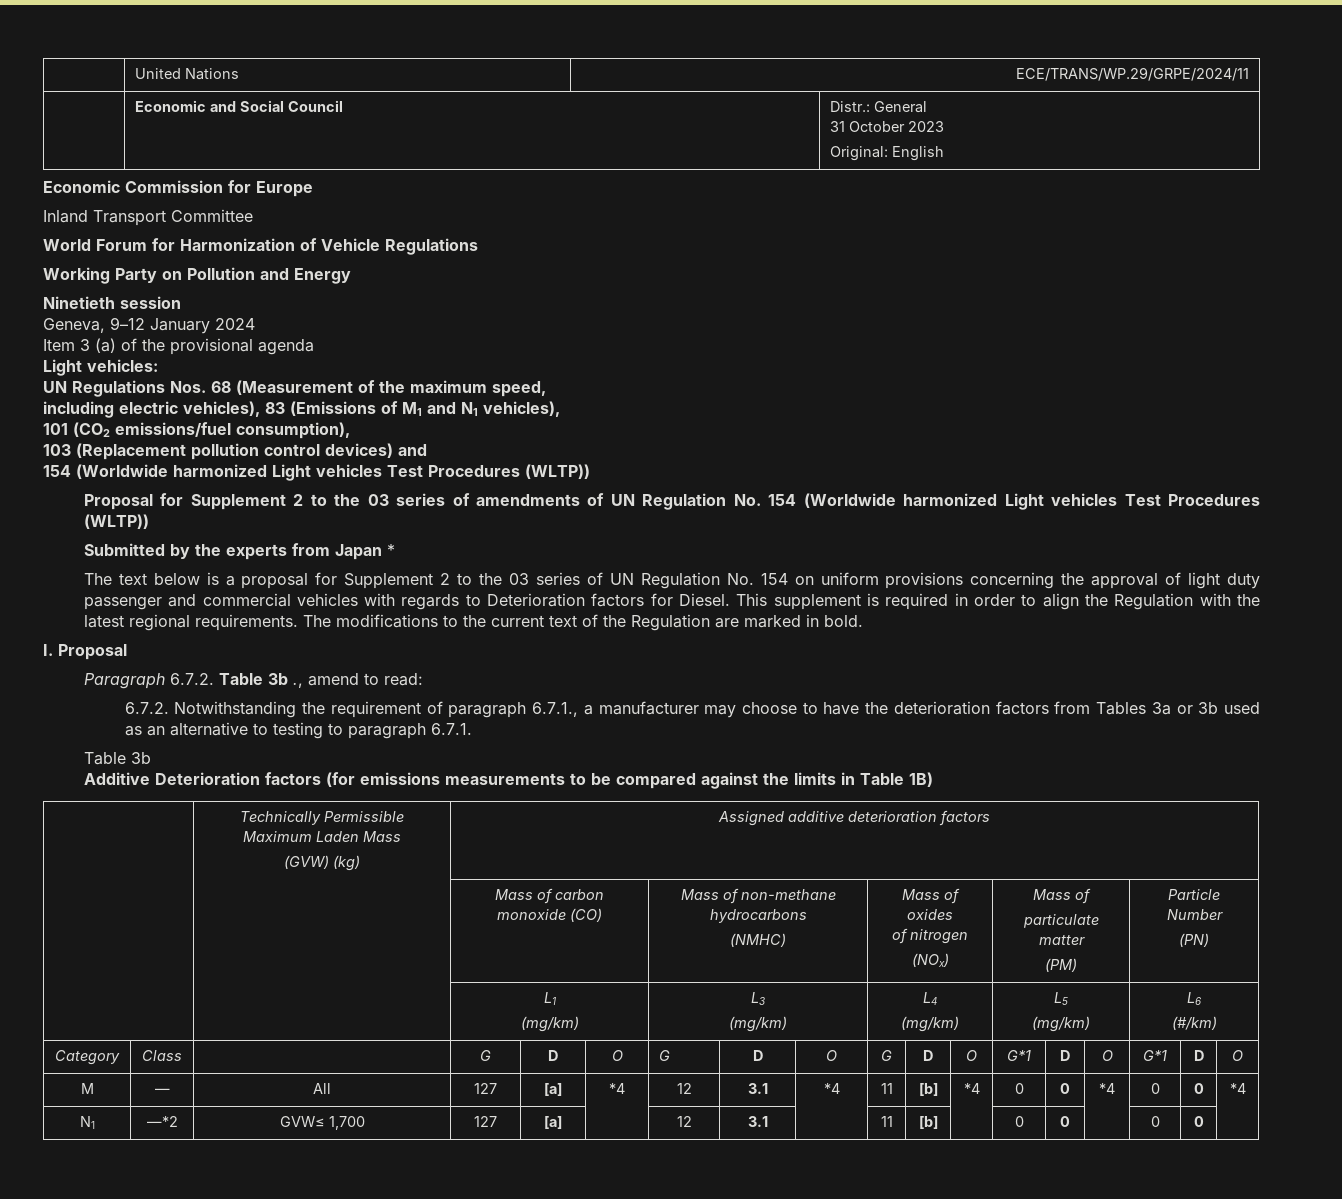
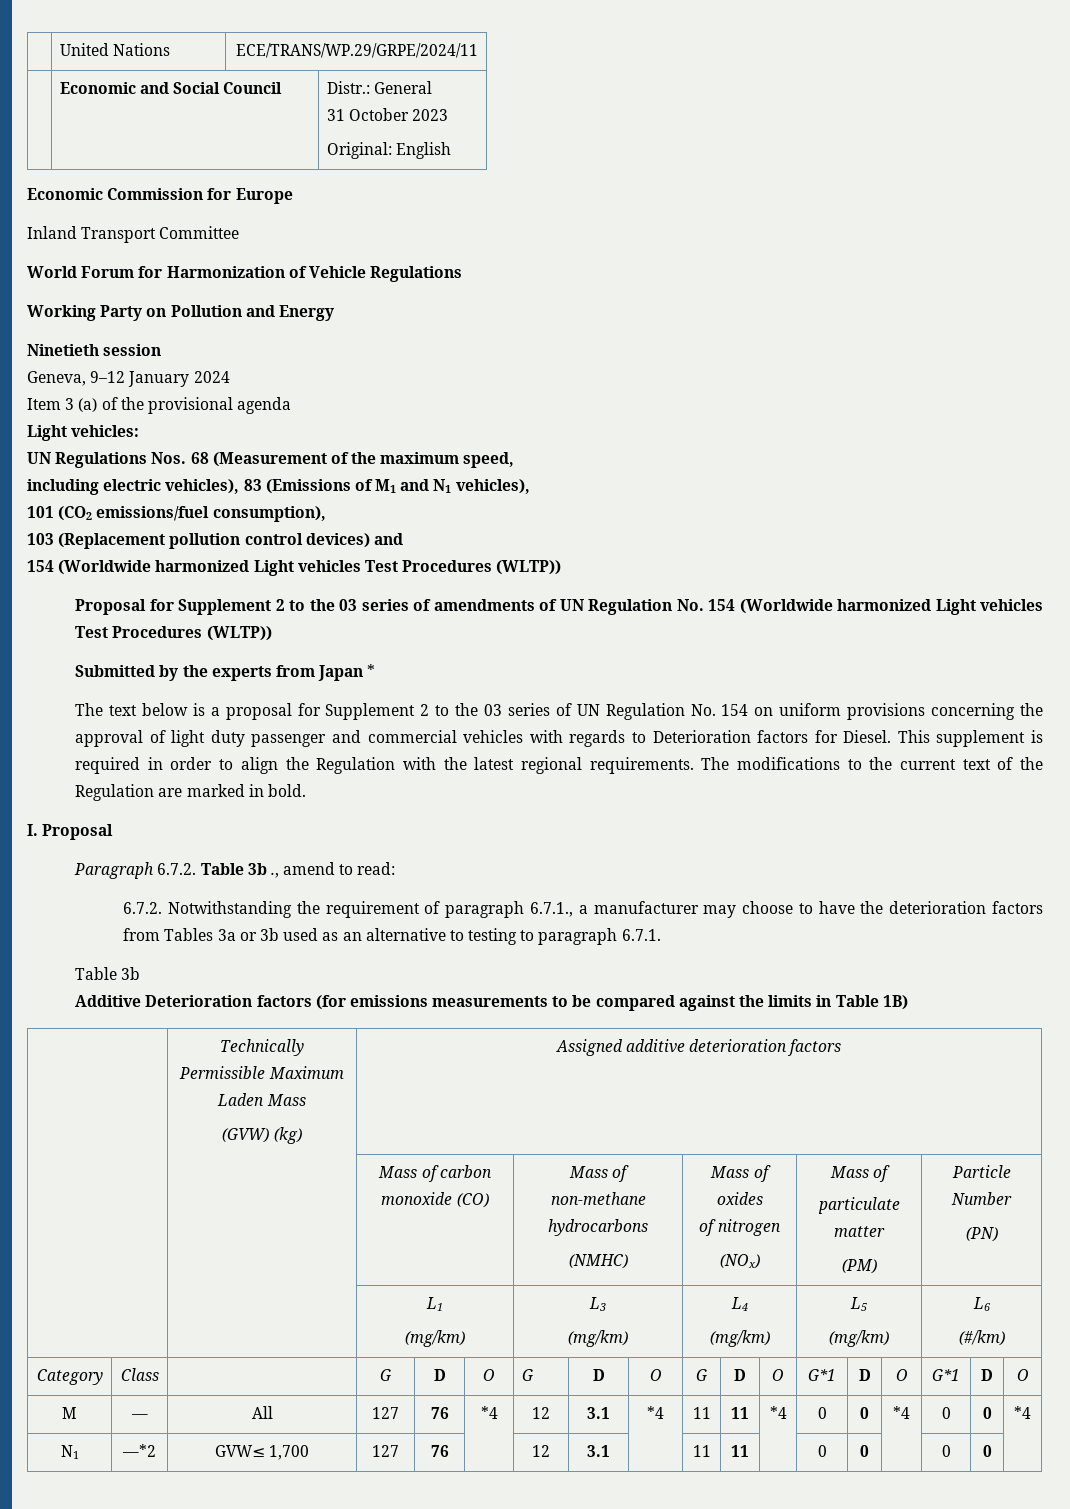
- M | — | All | 127 | [a] | *4 | 12 | 3.1 | *4 | 11 | [b] | *4 | 0 | 0 | *4 | 0 | 0 | *4
+ M | — | All | 127 | 76 | *4 | 12 | 3.1 | *4 | 11 | 11 | *4 | 0 | 0 | *4 | 0 | 0 | *4
- N1 | —*2 | GVW≤ 1,700 | 127 | [a] | | 12 | 3.1 | | 11 | [b] | | 0 | 0 | | 0 | 0 |
+ N1 | —*2 | GVW≤ 1,700 | 127 | 76 | | 12 | 3.1 | | 11 | 11 | | 0 | 0 | | 0 | 0 |

